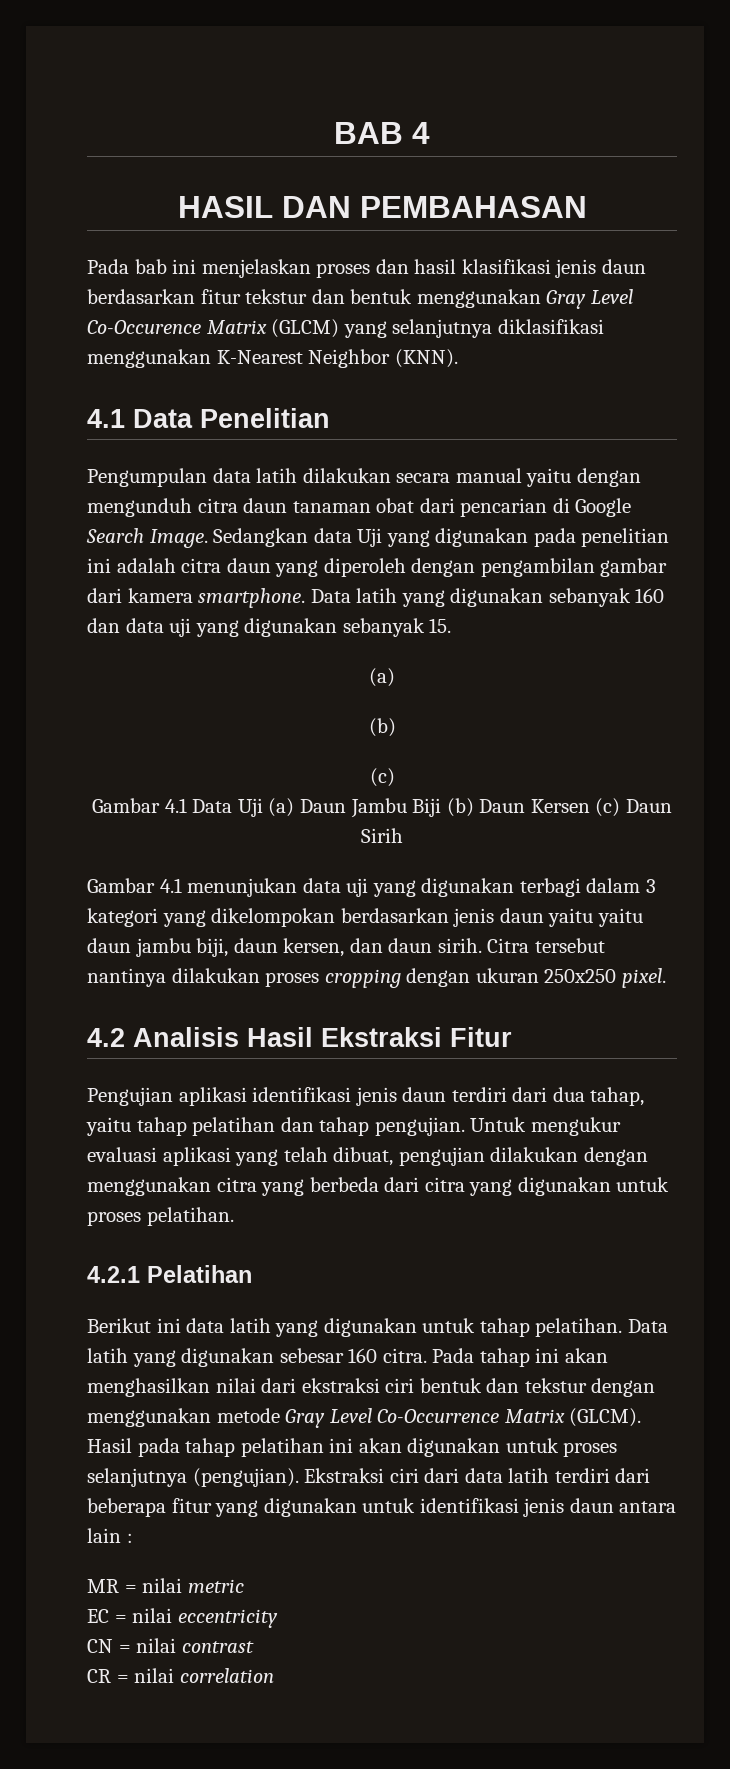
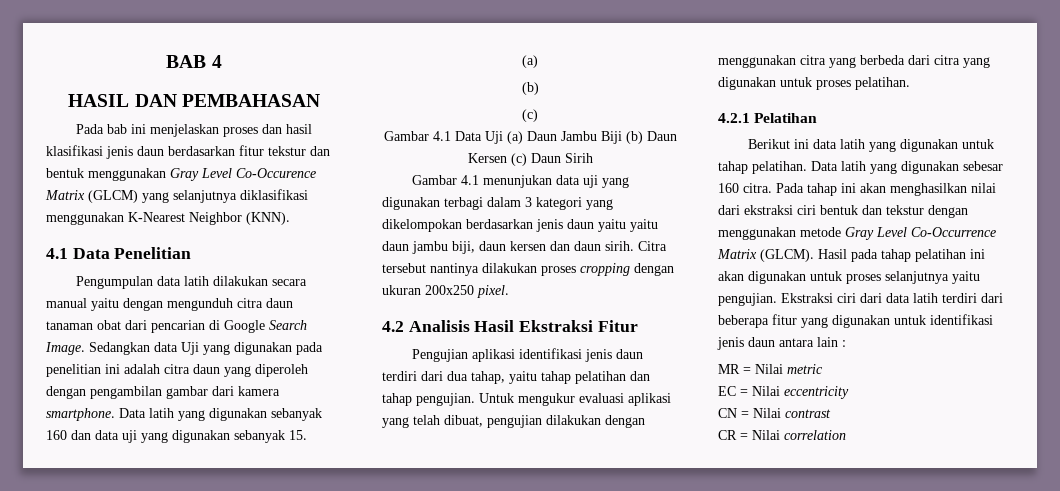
- Gambar 4.1 menunjukan data uji yang digunakan terbagi dalam 3 kategori yang dikelompokan berdasarkan jenis daun yaitu yaitu daun jambu biji, daun kersen, dan daun sirih.
+ Gambar 4.1 menunjukan data uji yang digunakan terbagi dalam 3 kategori yang dikelompokan berdasarkan jenis daun yaitu yaitu daun jambu biji, daun kersen dan daun sirih.
- Citra tersebut nantinya dilakukan proses cropping dengan ukuran 250x250 pixel.
+ Citra tersebut nantinya dilakukan proses cropping dengan ukuran 200x250 pixel.
- Hasil pada tahap pelatihan ini akan digunakan untuk proses selanjutnya (pengujian).
+ Hasil pada tahap pelatihan ini akan digunakan untuk proses selanjutnya yaitu pengujian.
- MR = nilai metric
+ MR = Nilai metric
- EC = nilai eccentricity
+ EC = Nilai eccentricity
- CN = nilai contrast
+ CN = Nilai contrast
- CR = nilai correlation
+ CR = Nilai correlation

